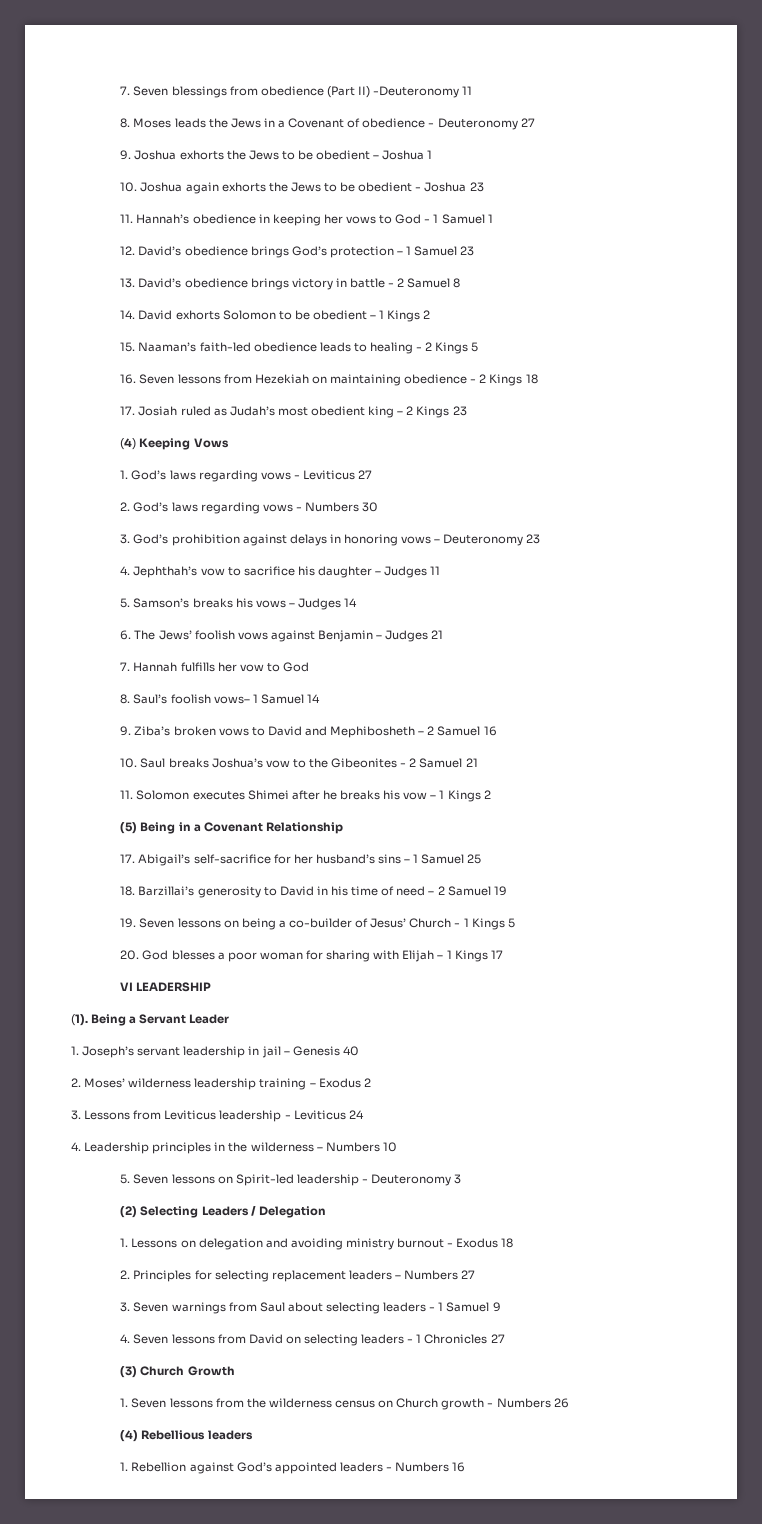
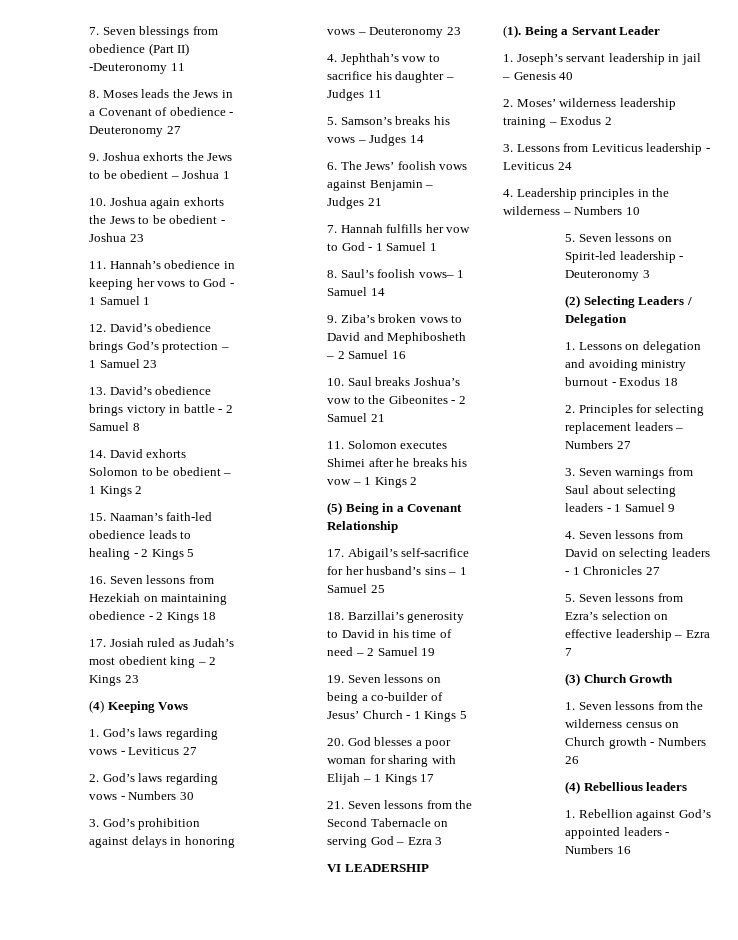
- 7. Hannah fulfills her vow to God
+ 7. Hannah fulfills her vow to God - 1 Samuel 1
+ 21. Seven lessons from the Second Tabernacle on serving God – Ezra 3
+ 5. Seven lessons from Ezra’s selection on effective leadership – Ezra 7

